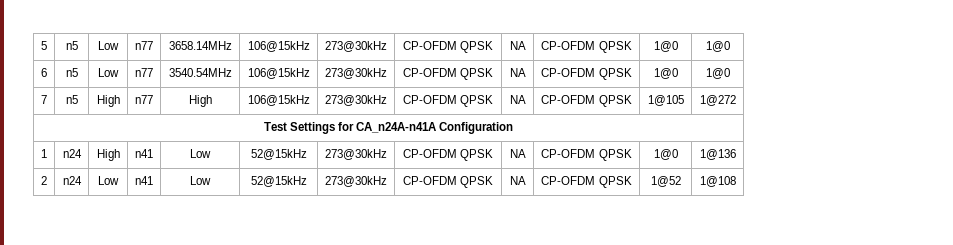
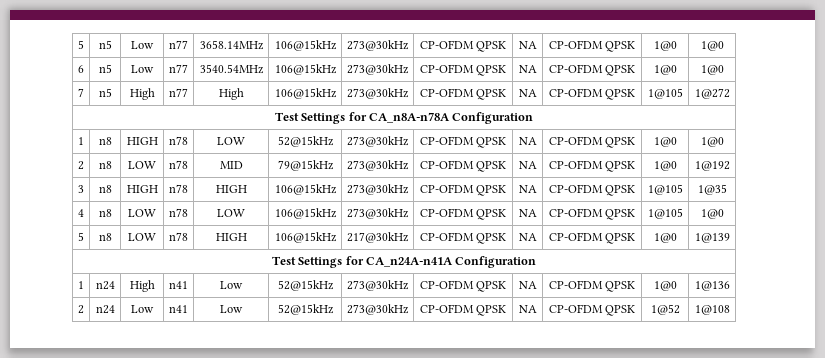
+ Test Settings for CA_n8A-n78A Configuration
+ 1 | n8 | HIGH | n78 | LOW | 52@15kHz | 273@30kHz | CP-OFDM QPSK | NA | CP-OFDM QPSK | 1@0 | 1@0
+ 2 | n8 | LOW | n78 | MID | 79@15kHz | 273@30kHz | CP-OFDM QPSK | NA | CP-OFDM QPSK | 1@0 | 1@192
+ 3 | n8 | HIGH | n78 | HIGH | 106@15kHz | 273@30kHz | CP-OFDM QPSK | NA | CP-OFDM QPSK | 1@105 | 1@35
+ 4 | n8 | LOW | n78 | LOW | 106@15kHz | 273@30kHz | CP-OFDM QPSK | NA | CP-OFDM QPSK | 1@105 | 1@0
+ 5 | n8 | LOW | n78 | HIGH | 106@15kHz | 217@30kHz | CP-OFDM QPSK | NA | CP-OFDM QPSK | 1@0 | 1@139

